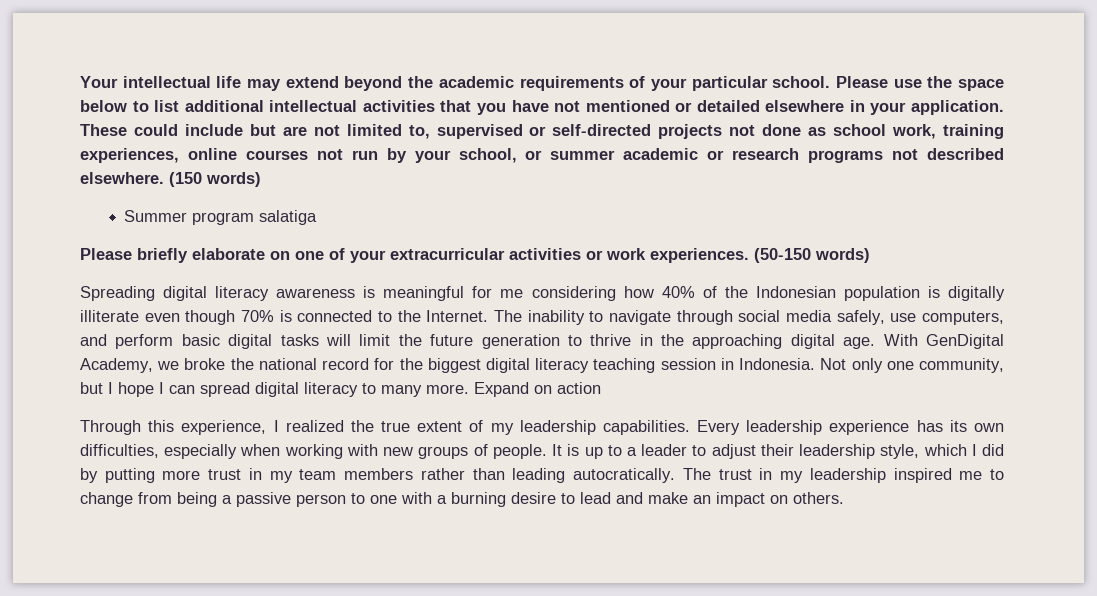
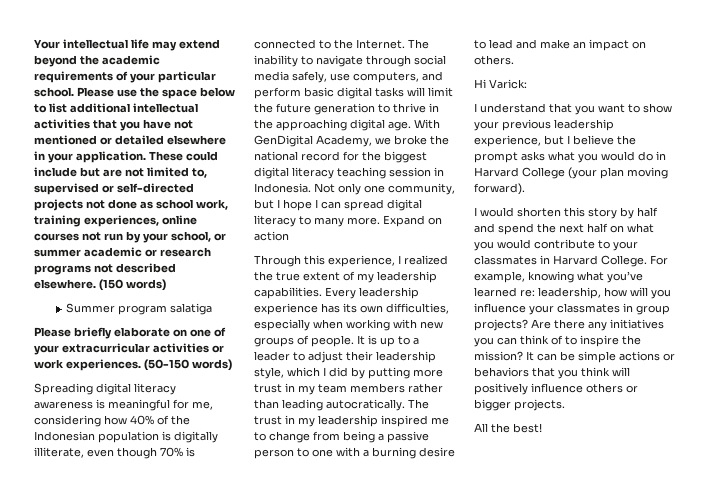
- Spreading digital literacy awareness is meaningful for me considering how 40% of the Indonesian population is digitally illiterate even though 70% is connected to the Internet.
+ Spreading digital literacy awareness is meaningful for me, considering how 40% of the Indonesian population is digitally illiterate, even though 70% is connected to the Internet.
+ Hi Varick:
+ I understand that you want to show your previous leadership experience, but I believe the prompt asks what you would do in Harvard College (your plan moving forward).
+ I would shorten this story by half and spend the next half on what you would contribute to your classmates in Harvard College. For example, knowing what you’ve learned re: leadership, how will you influence your classmates in group projects? Are there any initiatives you can think of to inspire the mission? It can be simple actions or behaviors that you think will positively influence others or bigger projects.
+ All the best!

